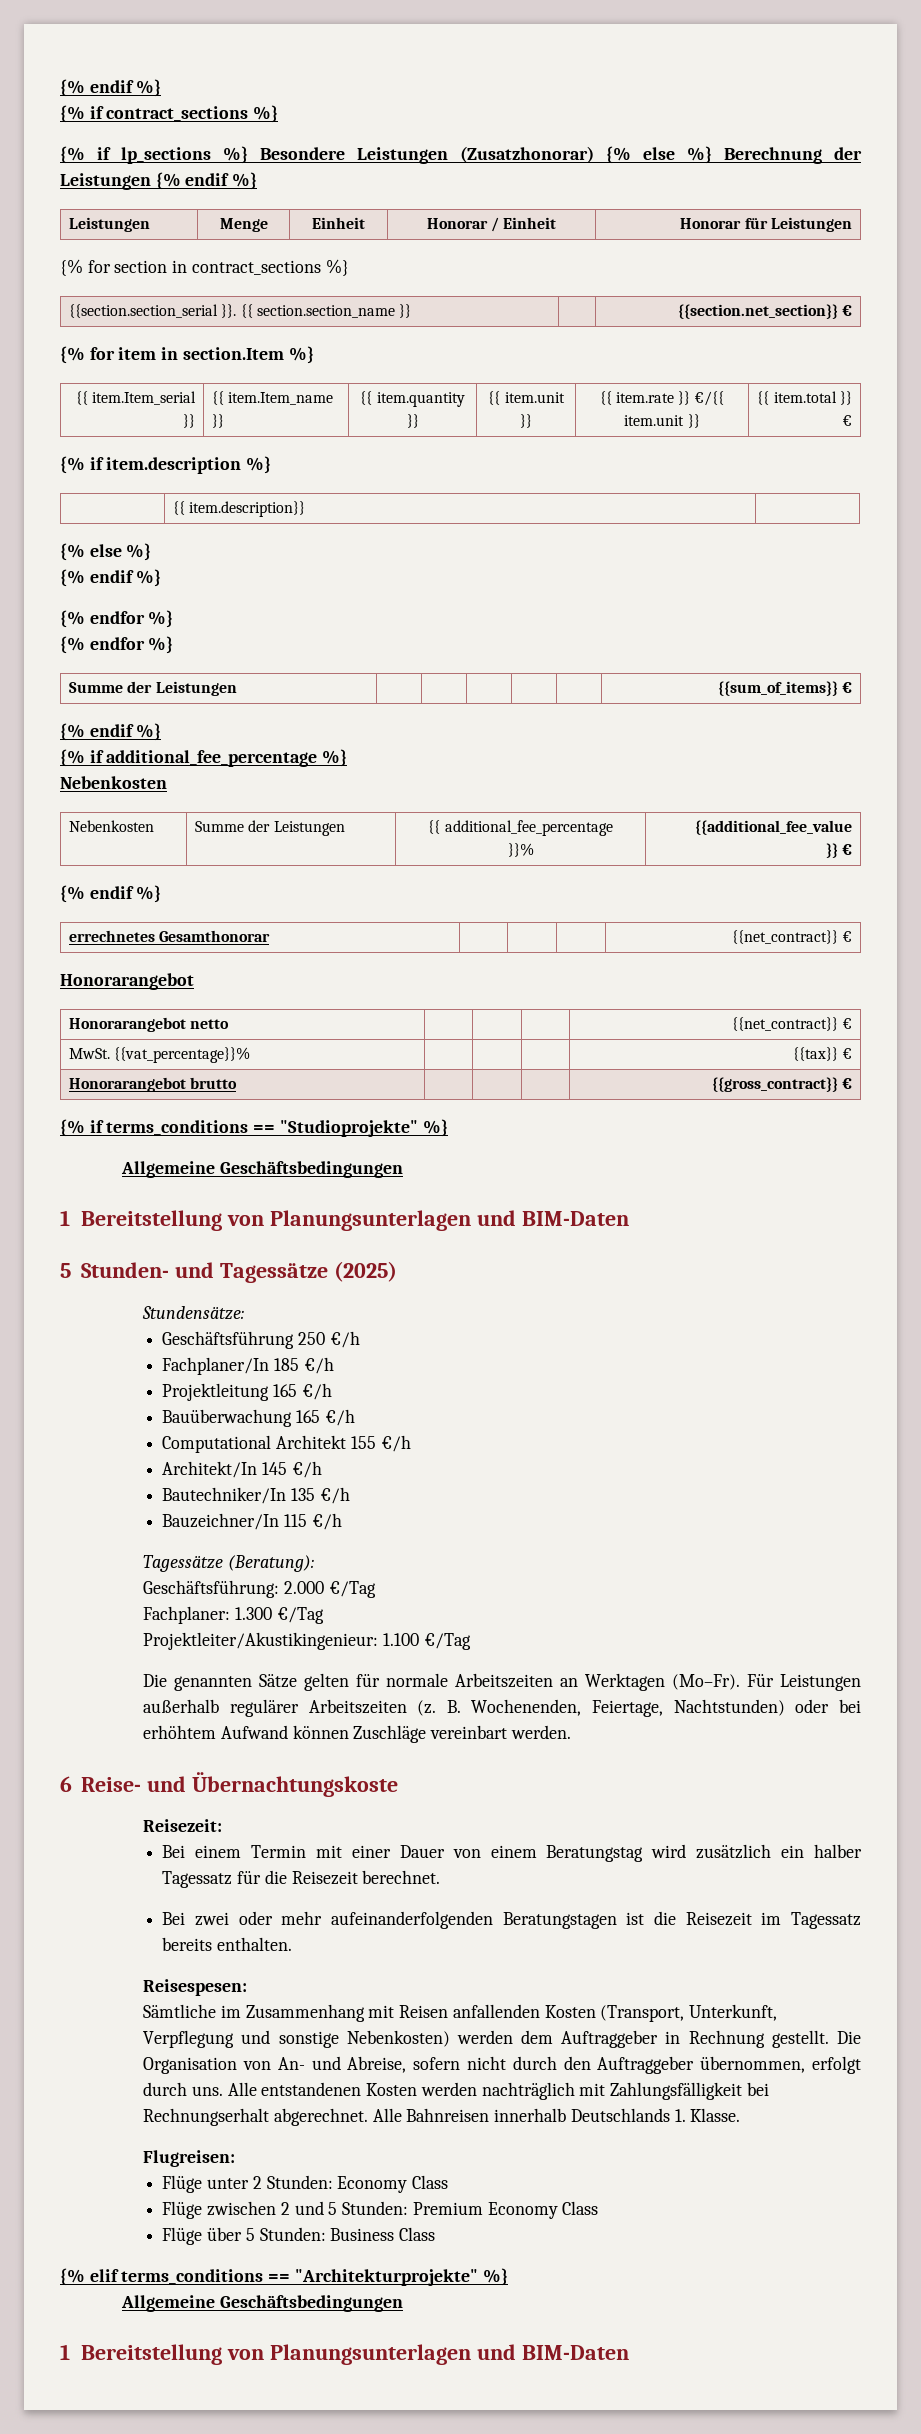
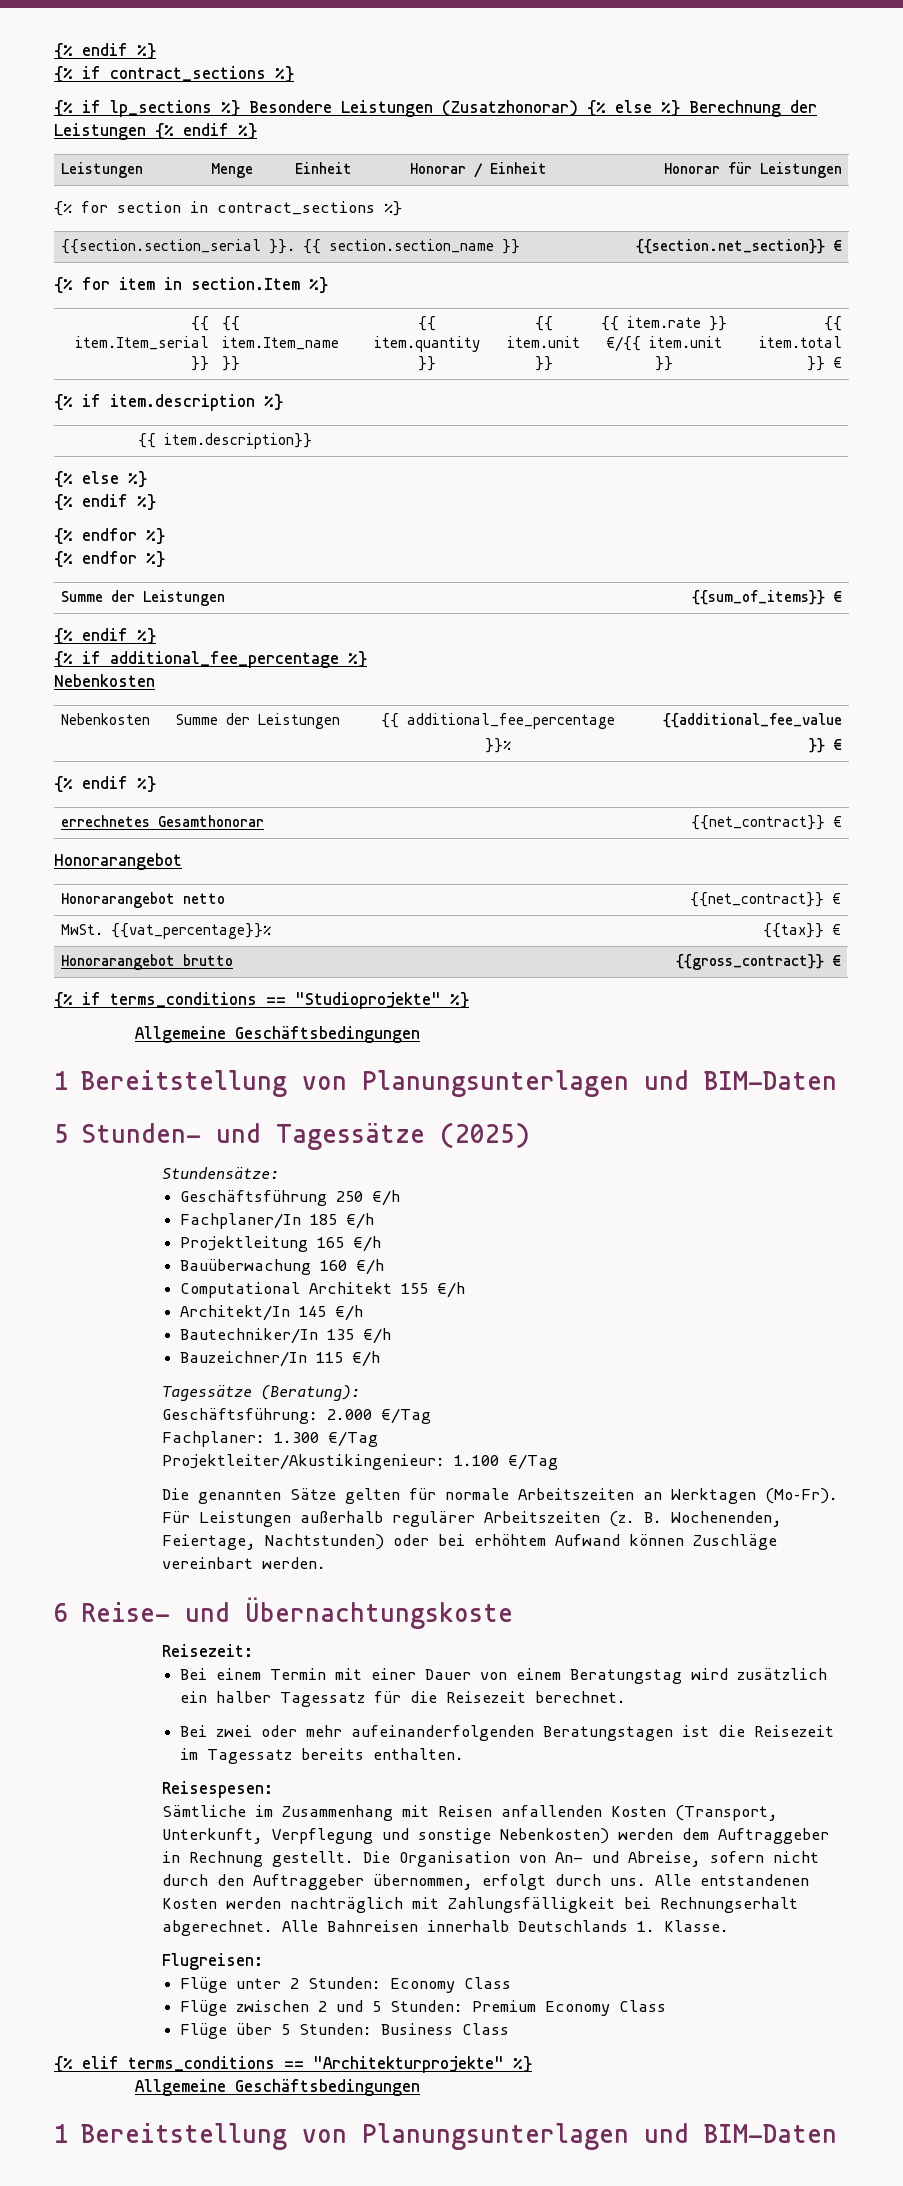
- Bauüberwachung 165 €/h
+ Bauüberwachung 160 €/h

